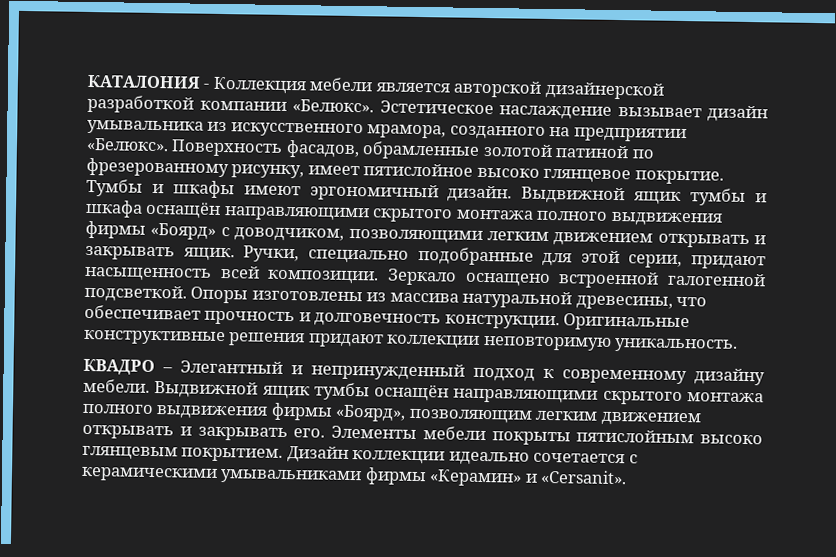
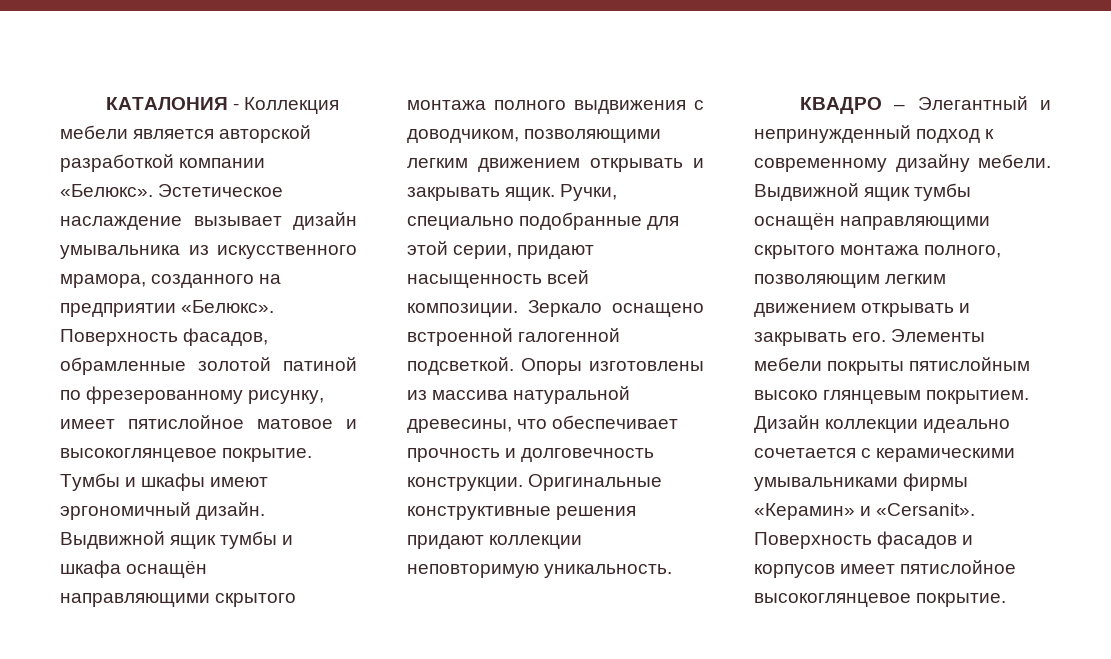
- КАТАЛОНИЯ - Коллекция мебели является авторской дизайнерской разработкой компании «Белюкс».
+ КАТАЛОНИЯ - Коллекция мебели является авторской разработкой компании «Белюкс».
- Поверхность фасадов, обрамленные золотой патиной по фрезерованному рисунку, имеет пятислойное высоко глянцевое покрытие.
+ Поверхность фасадов, обрамленные золотой патиной по фрезерованному рисунку, имеет пятислойное матовое и высокоглянцевое покрытие.
- Выдвижной ящик тумбы и шкафа оснащён направляющими скрытого монтажа полного выдвижения фирмы «Боярд» с доводчиком, позволяющими легким движением открывать и закрывать ящик.
+ Выдвижной ящик тумбы и шкафа оснащён направляющими скрытого монтажа полного выдвижения с доводчиком, позволяющими легким движением открывать и закрывать ящик.
- Выдвижной ящик тумбы оснащён направляющими скрытого монтажа полного выдвижения фирмы «Боярд», позволяющим легким движением открывать и закрывать его.
+ Выдвижной ящик тумбы оснащён направляющими скрытого монтажа полного, позволяющим легким движением открывать и закрывать его.
+ Поверхность фасадов и корпусов имеет пятислойное высокоглянцевое покрытие.

